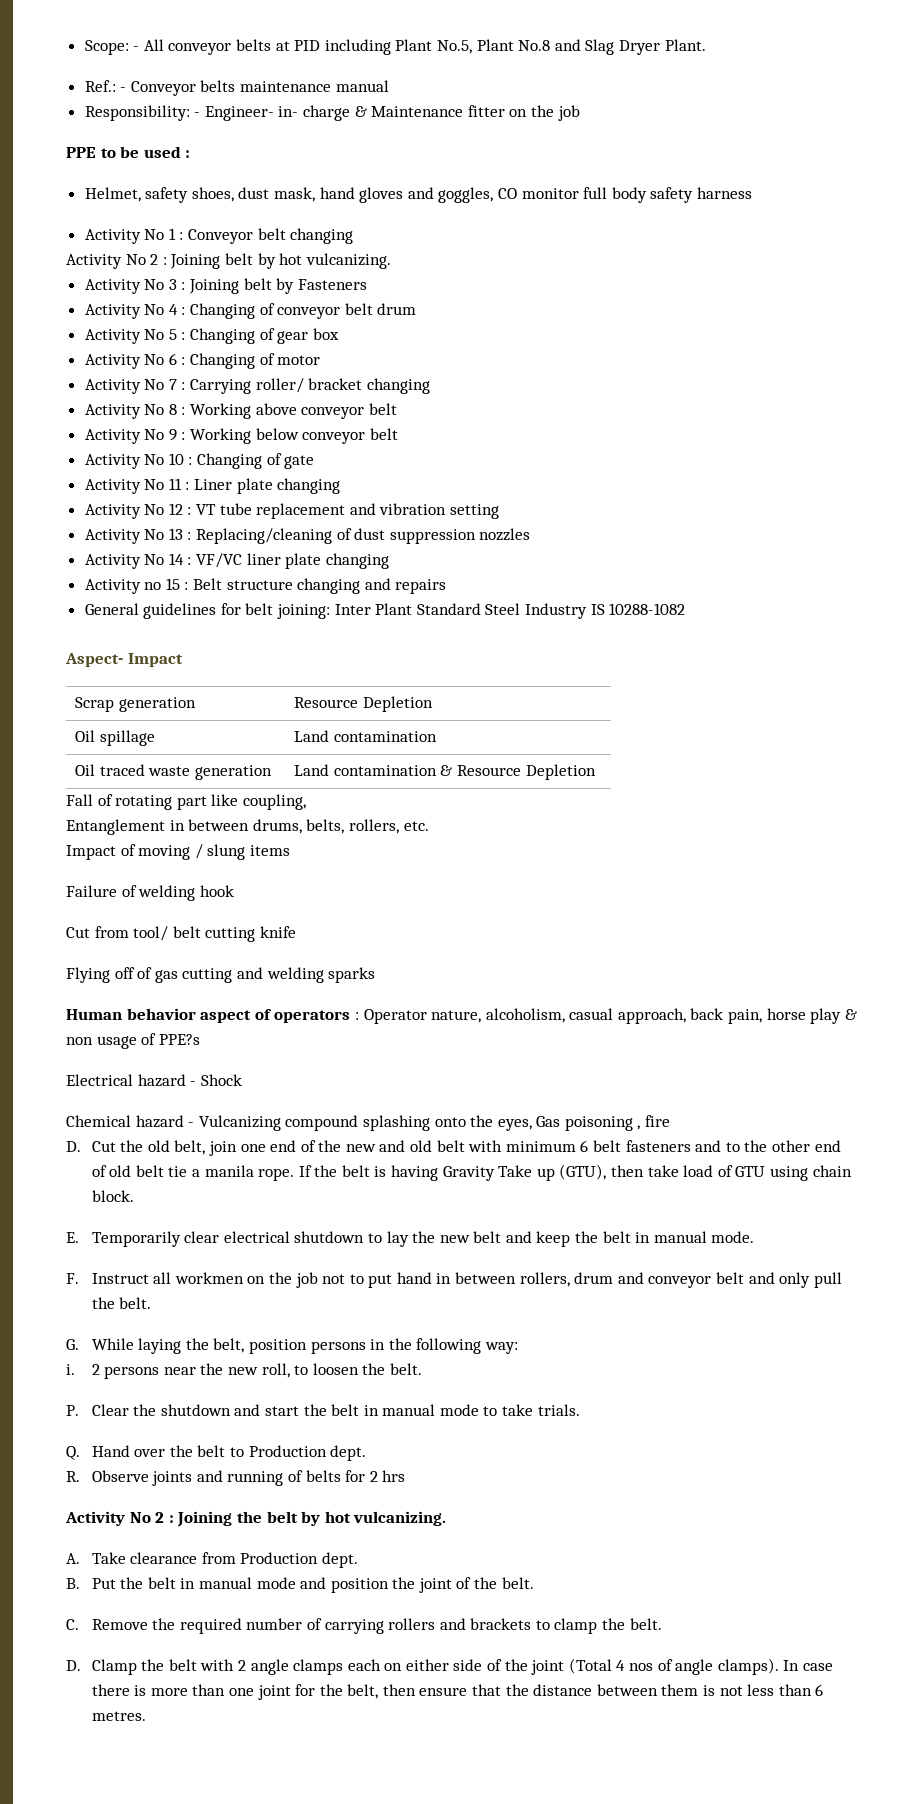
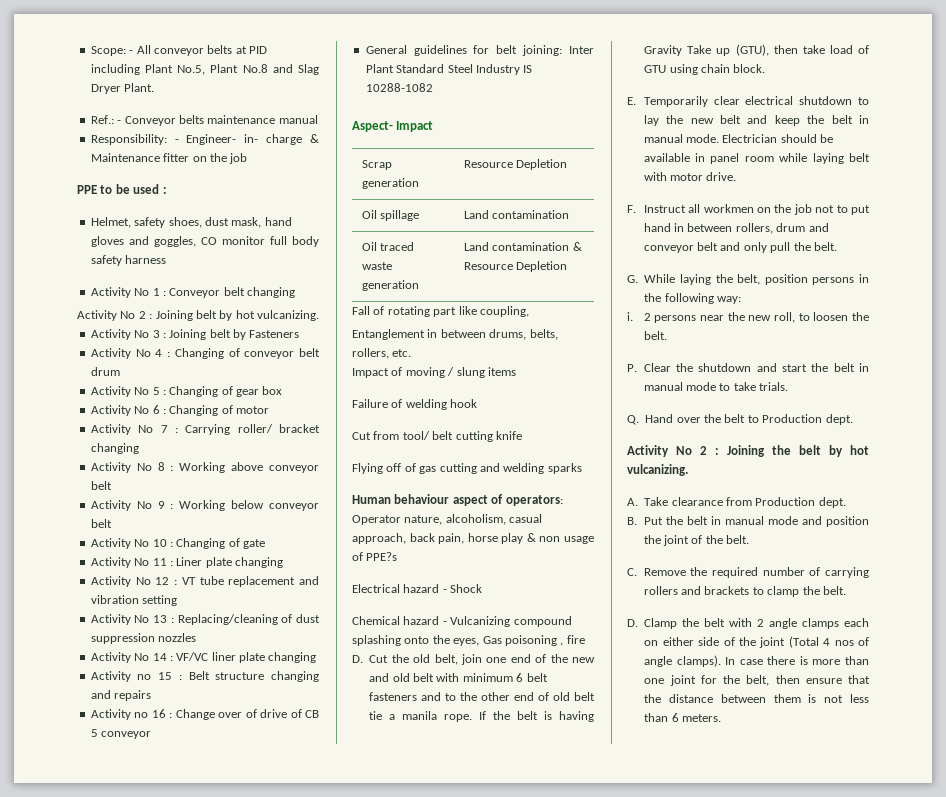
+ Activity no 16 : Change over of drive of CB 5 conveyor
- Human behavior aspect of operators : Operator nature, alcoholism, casual approach, back pain, horse play & non usage of PPE?s
+ Human behaviour aspect of operators: Operator nature, alcoholism, casual approach, back pain, horse play & non usage of PPE?s
+ Electrician should be available in panel room while laying belt with motor drive.
- R. Observe joints and running of belts for 2 hrs
- In case there is more than one joint for the belt, then ensure that the distance between them is not less than 6 metres.
+ In case there is more than one joint for the belt, then ensure that the distance between them is not less than 6 meters.

